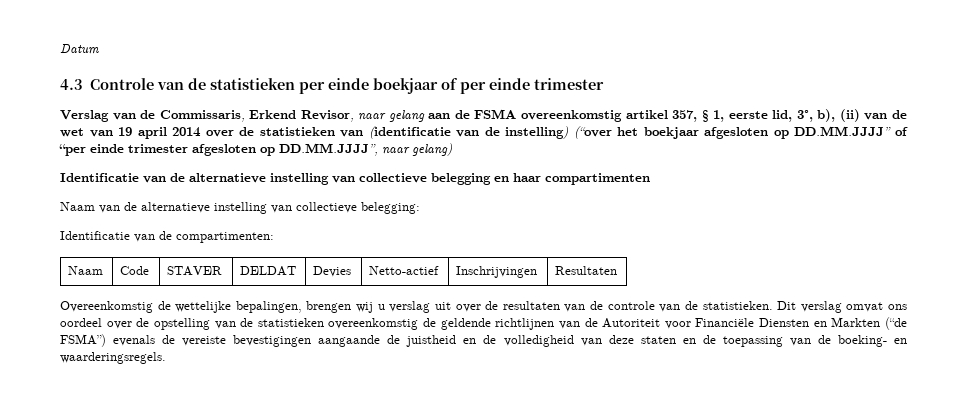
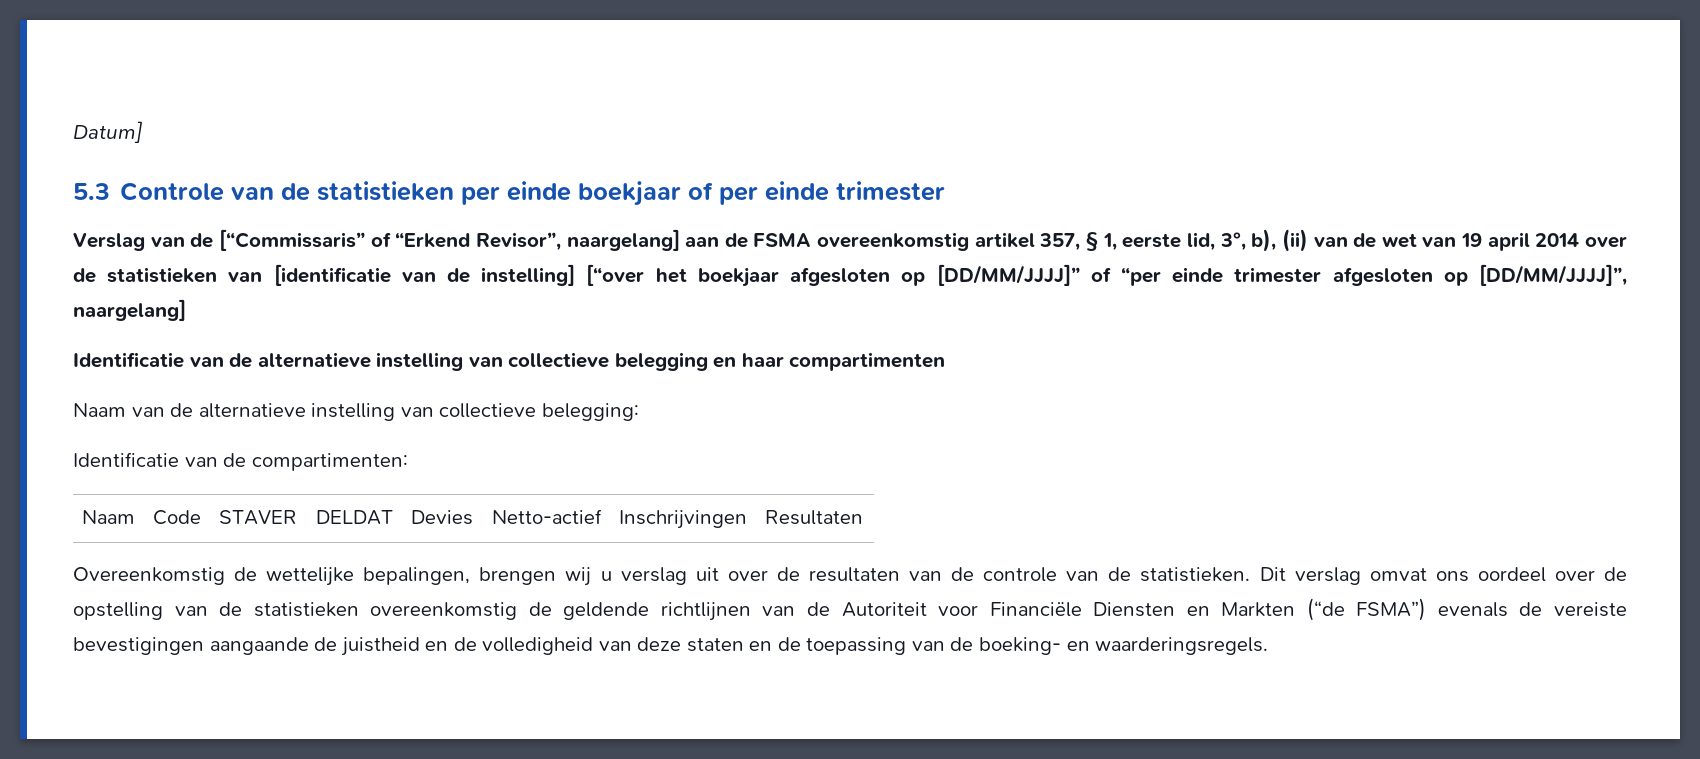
- Datum
- 4.3 Controle van de statistieken per einde boekjaar of per einde trimester
+ Datum]
+ 5.3 Controle van de statistieken per einde boekjaar of per einde trimester
- Verslag van de Commissaris, Erkend Revisor, naar gelang aan de FSMA overeenkomstig artikel 357, § 1, eerste lid, 3°, b), (ii) van de wet van 19 april 2014 over de statistieken van (identificatie van de instelling) (“over het boekjaar afgesloten op DD.MM.JJJJ” of “per einde trimester afgesloten op DD.MM.JJJJ”, naar gelang)
+ Verslag van de [“Commissaris” of “Erkend Revisor”, naargelang] aan de FSMA overeenkomstig artikel 357, § 1, eerste lid, 3°, b), (ii) van de wet van 19 april 2014 over de statistieken van [identificatie van de instelling] [“over het boekjaar afgesloten op [DD/MM/JJJJ]” of “per einde trimester afgesloten op [DD/MM/JJJJ]”, naargelang]

